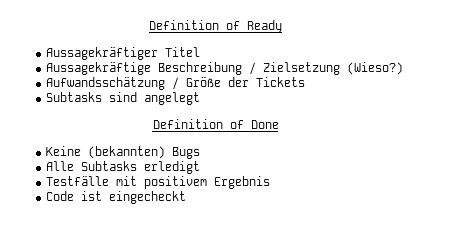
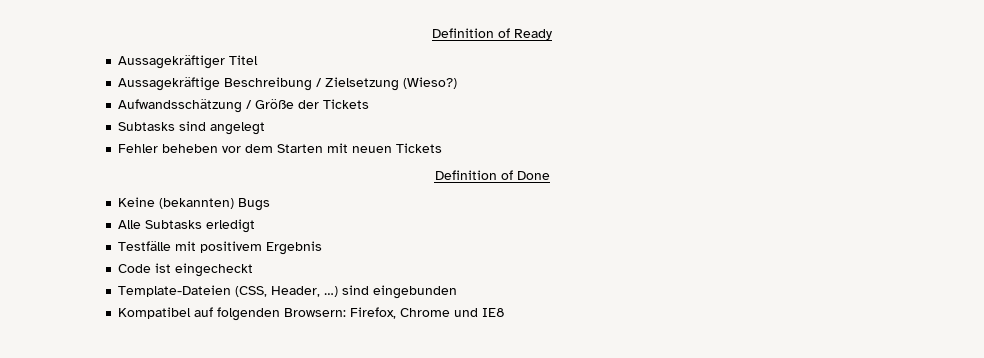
+ Fehler beheben vor dem Starten mit neuen Tickets
+ Template-Dateien (CSS, Header, …) sind eingebunden
+ Kompatibel auf folgenden Browsern: Firefox, Chrome und IE8

